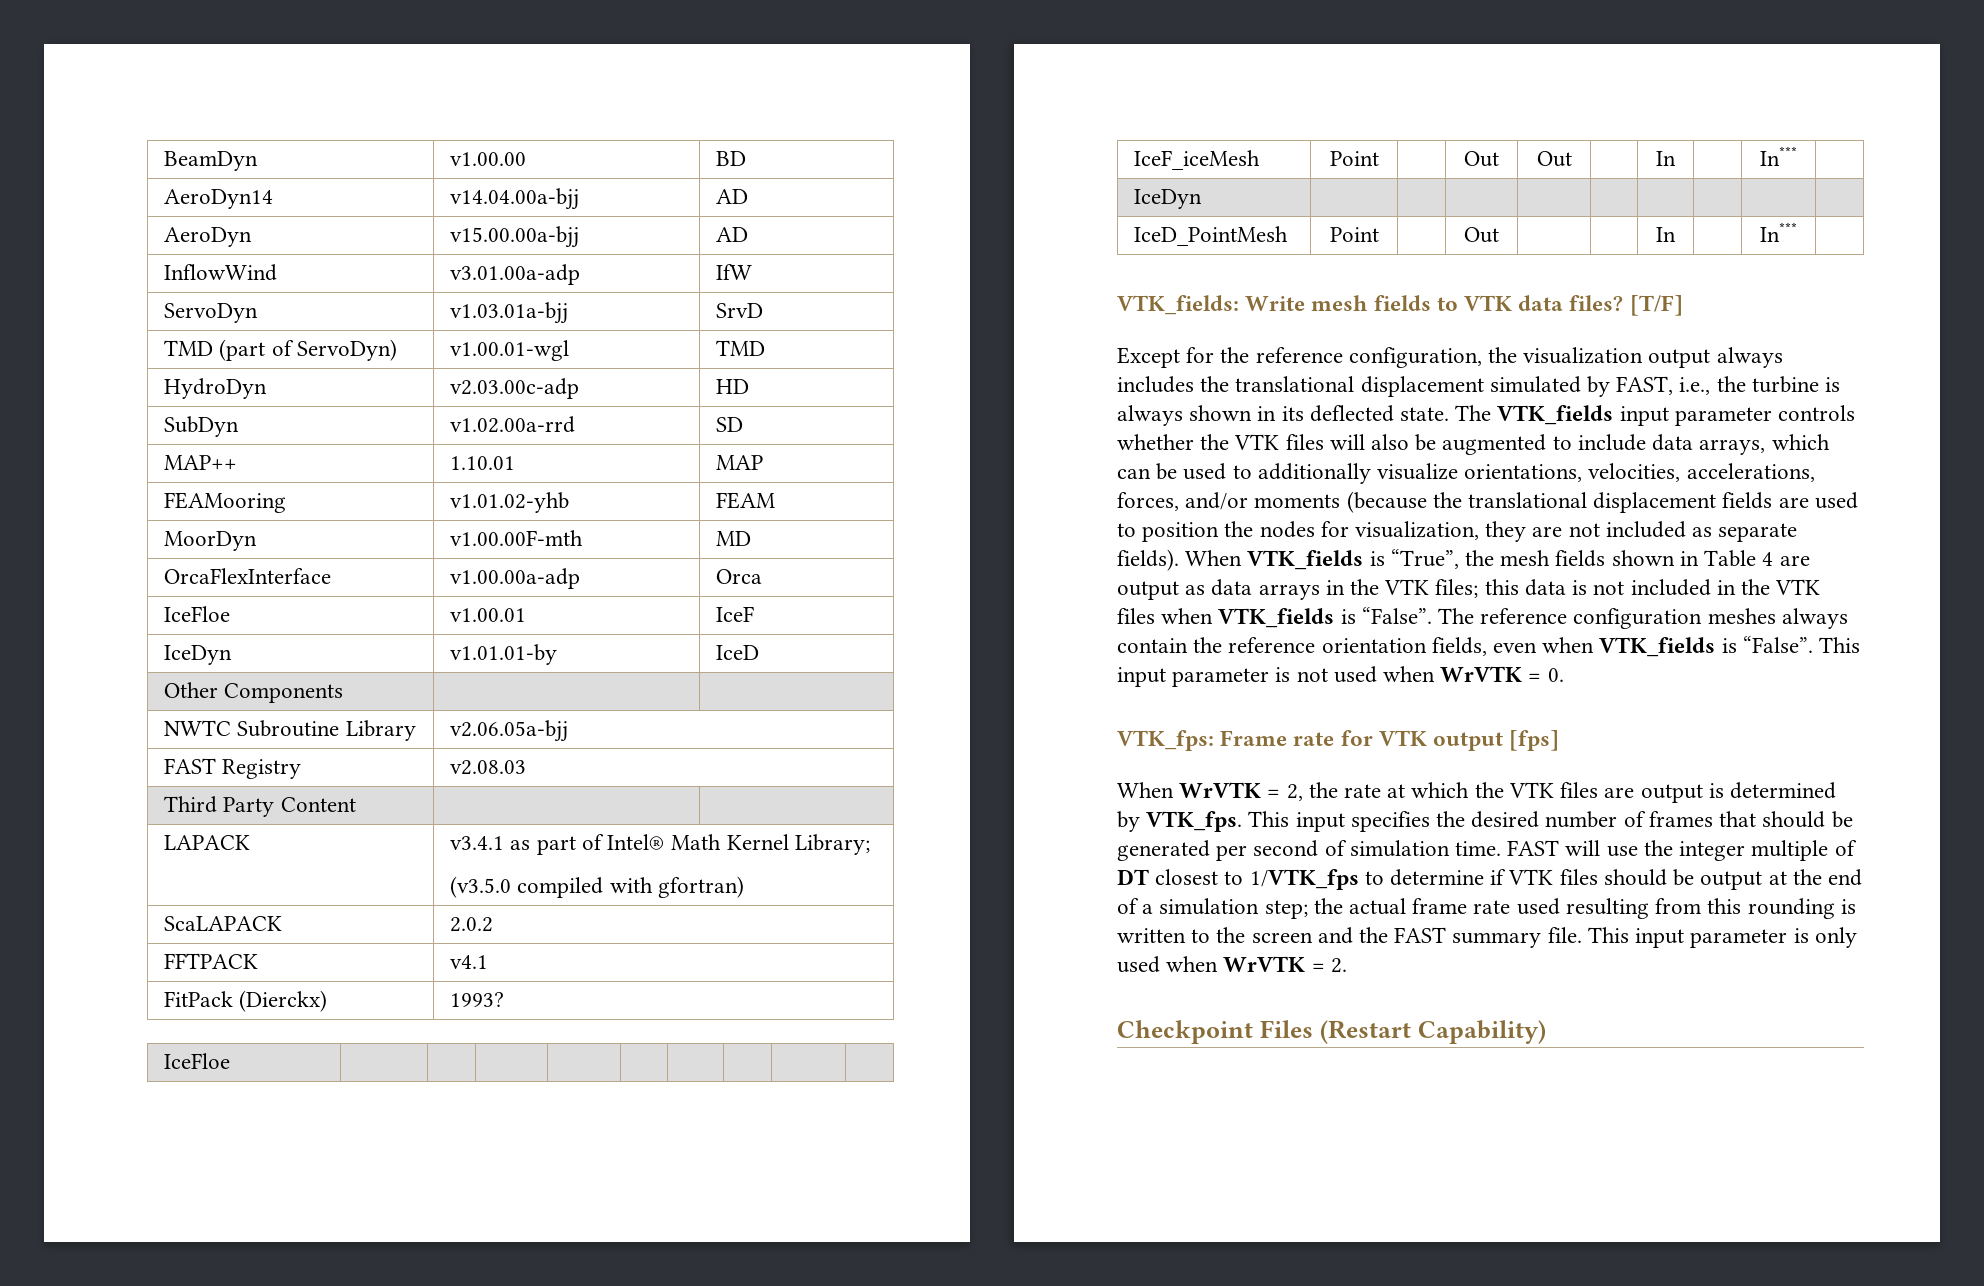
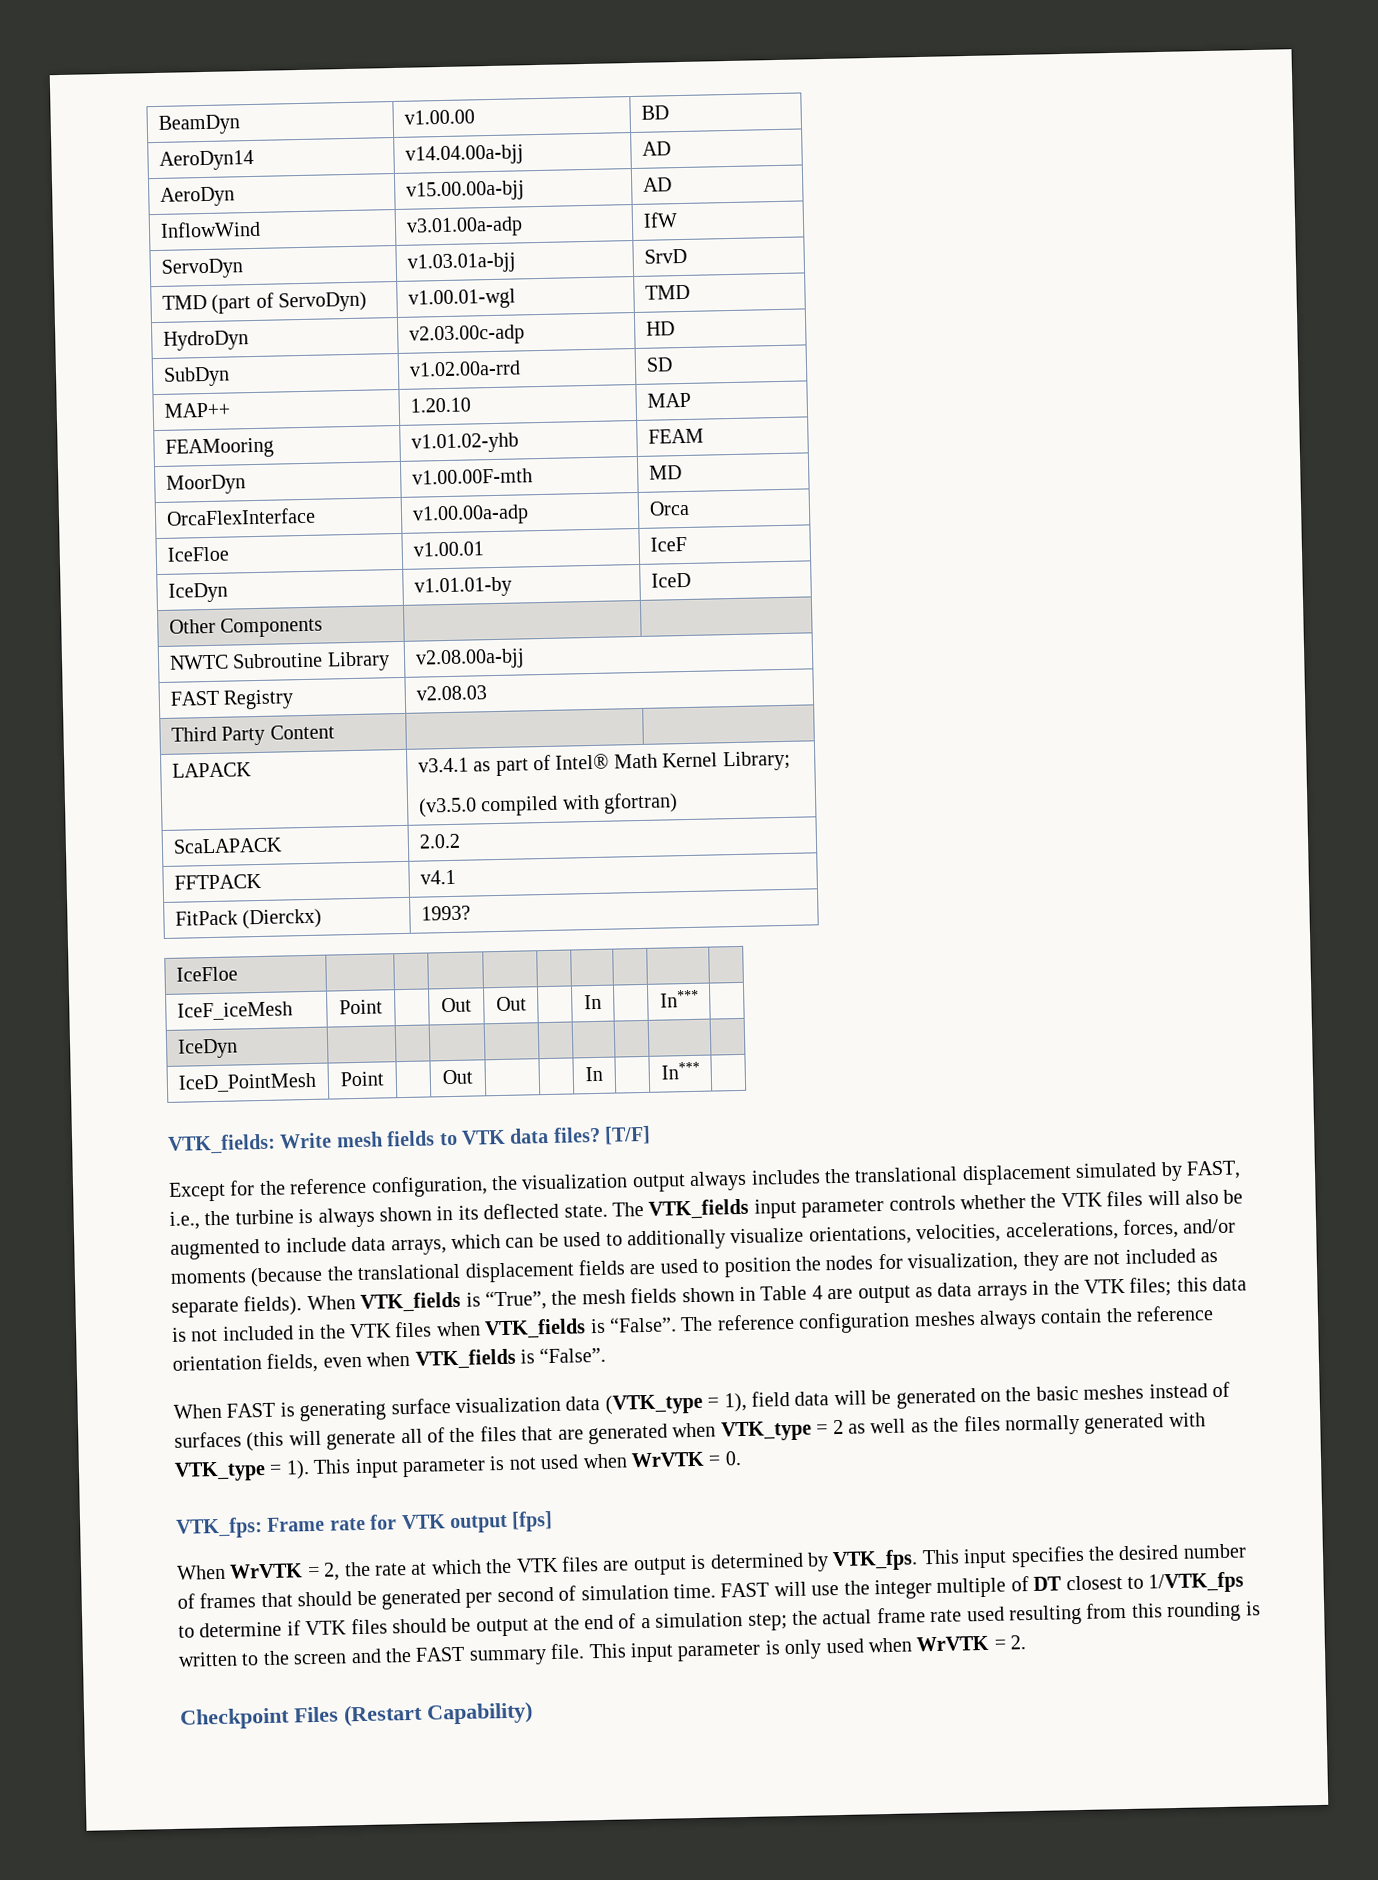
- MAP++ | 1.10.01 | MAP
+ MAP++ | 1.20.10 | MAP
- NWTC Subroutine Library | v2.06.05a-bjj
+ NWTC Subroutine Library | v2.08.00a-bjj
- The reference configuration meshes always contain the reference orientation fields, even when VTK_fields is “False”. This input parameter is not used when WrVTK = 0.
+ The reference configuration meshes always contain the reference orientation fields, even when VTK_fields is “False”.
+ When FAST is generating surface visualization data (VTK_type = 1), field data will be generated on the basic meshes instead of surfaces (this will generate all of the files that are generated when VTK_type = 2 as well as the files normally generated with VTK_type = 1). This input parameter is not used when WrVTK = 0.

